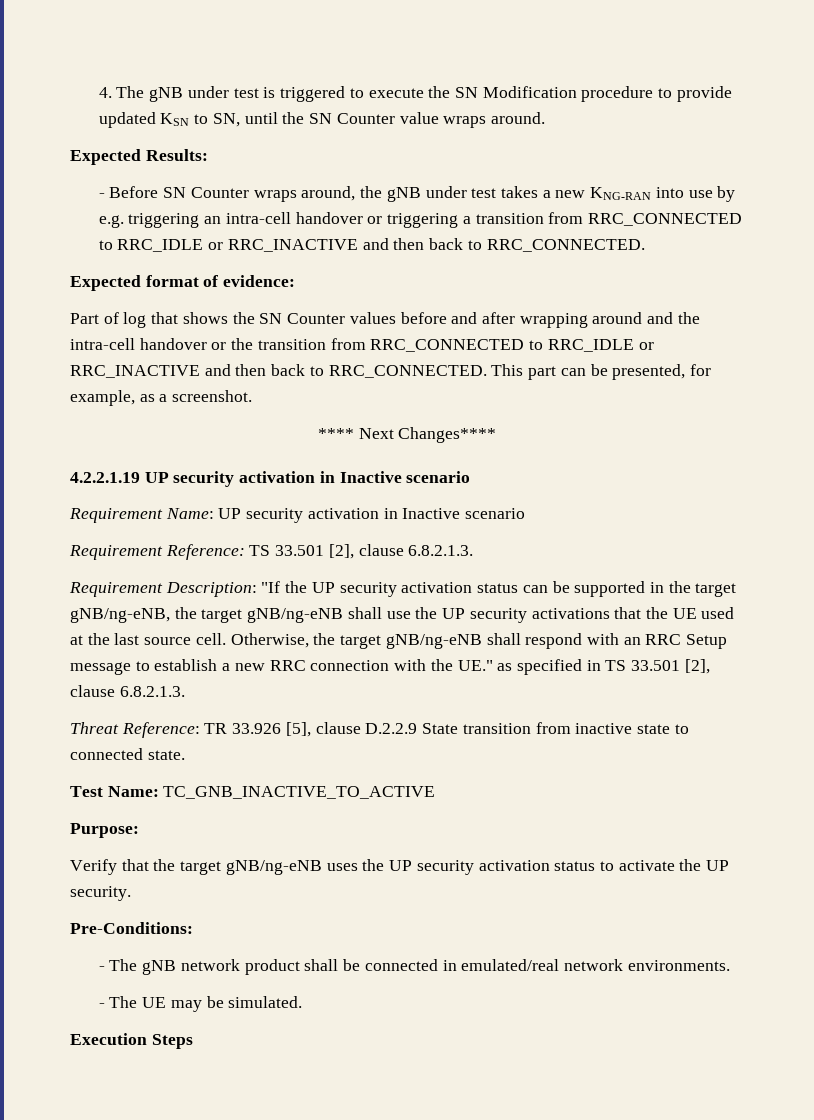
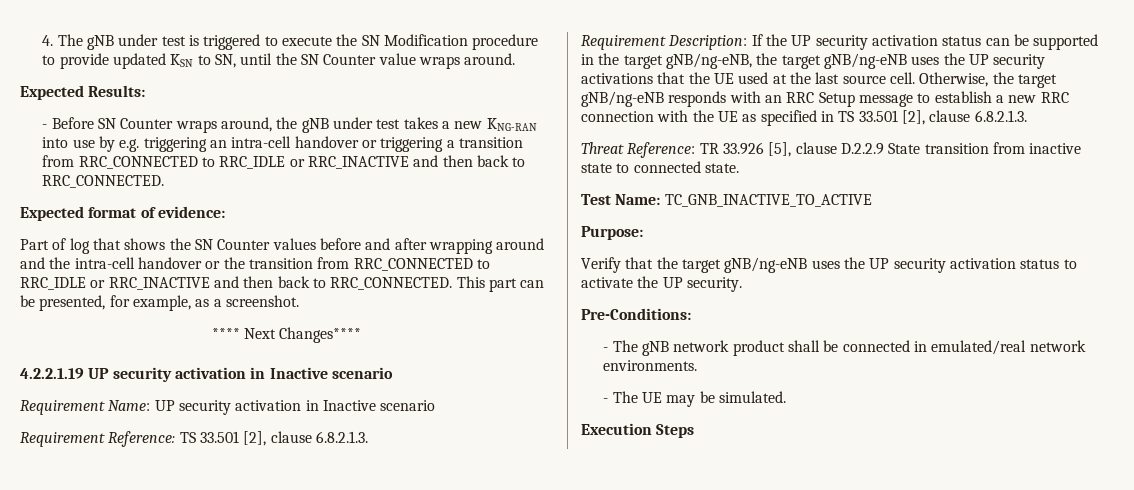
- Requirement Description: "If the UP security activation status can be supported in the target gNB/ng-eNB, the target gNB/ng-eNB shall use the UP security activations that the UE used at the last source cell.
+ Requirement Description: If the UP security activation status can be supported in the target gNB/ng-eNB, the target gNB/ng-eNB uses the UP security activations that the UE used at the last source cell.
- Otherwise, the target gNB/ng-eNB shall respond with an RRC Setup message to establish a new RRC connection with the UE." as specified in TS 33.501 [2], clause 6.8.2.1.3.
+ Otherwise, the target gNB/ng-eNB responds with an RRC Setup message to establish a new RRC connection with the UE as specified in TS 33.501 [2], clause 6.8.2.1.3.

